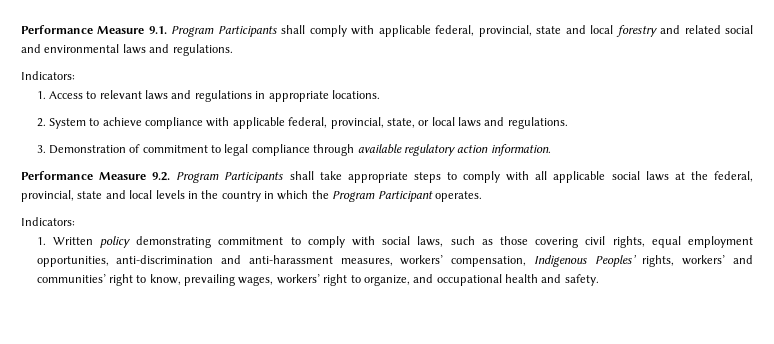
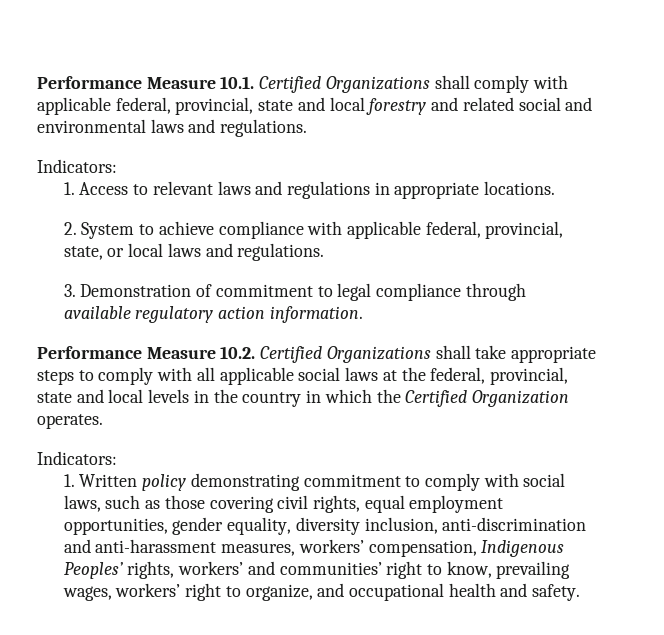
- Performance Measure 9.1. Program Participants shall comply with applicable federal, provincial, state and local forestry and related social and environmental laws and regulations.
+ Performance Measure 10.1. Certified Organizations shall comply with applicable federal, provincial, state and local forestry and related social and environmental laws and regulations.
- Performance Measure 9.2. Program Participants shall take appropriate steps to comply with all applicable social laws at the federal, provincial, state and local levels in the country in which the Program Participant operates.
+ Performance Measure 10.2. Certified Organizations shall take appropriate steps to comply with all applicable social laws at the federal, provincial, state and local levels in the country in which the Certified Organization operates.
- 1. Written policy demonstrating commitment to comply with social laws, such as those covering civil rights, equal employment opportunities, anti-discrimination and anti-harassment measures, workers’ compensation, Indigenous Peoples’ rights, workers’ and communities’ right to know, prevailing wages, workers’ right to organize, and occupational health and safety.
+ 1. Written policy demonstrating commitment to comply with social laws, such as those covering civil rights, equal employment opportunities, gender equality, diversity inclusion, anti-discrimination and anti-harassment measures, workers’ compensation, Indigenous Peoples’ rights, workers’ and communities’ right to know, prevailing wages, workers’ right to organize, and occupational health and safety.

